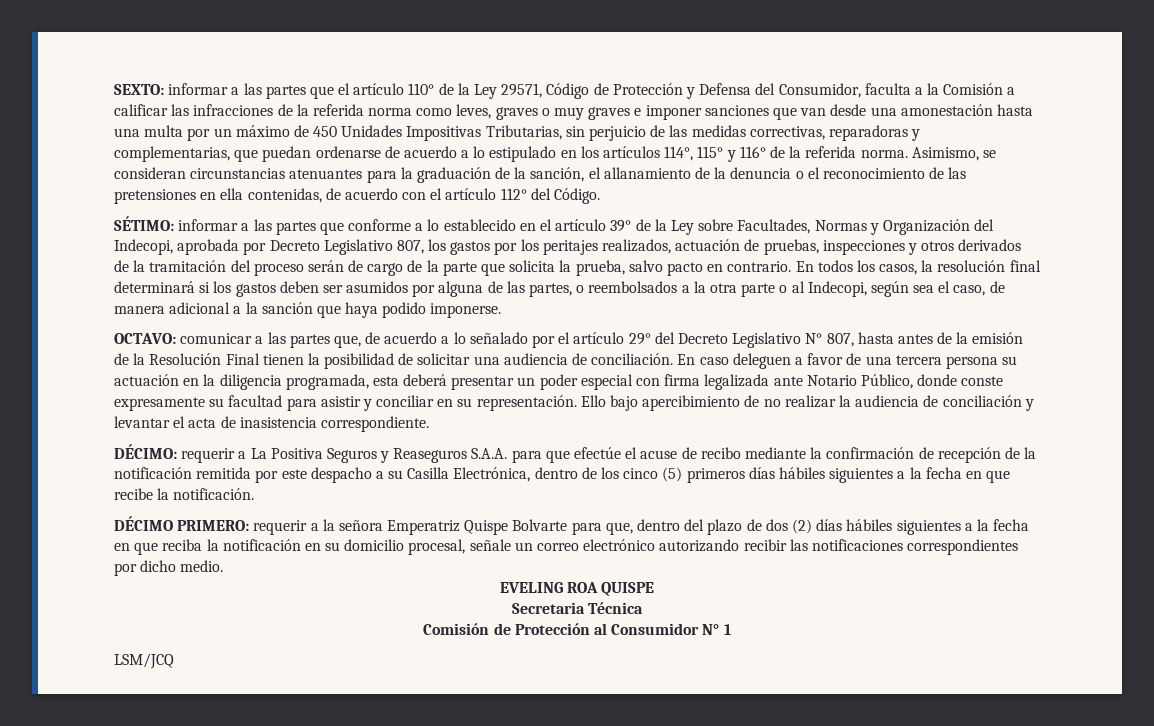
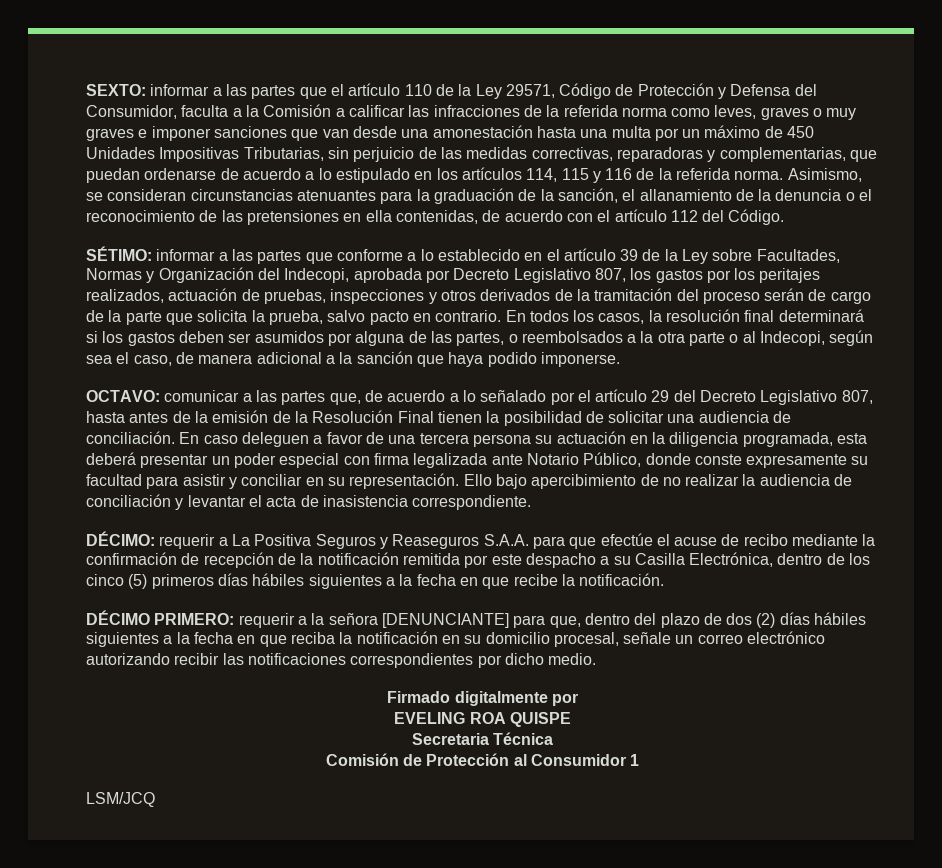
- informar a las partes que el artículo 110° de la Ley 29571, Código de Protección y Defensa del Consumidor, faculta a la Comisión a calificar las infracciones de la referida norma como leves, graves o muy graves e imponer sanciones que van desde una amonestación hasta una multa por un máximo de 450 Unidades Impositivas Tributarias, sin perjuicio de las medidas correctivas, reparadoras y complementarias, que puedan ordenarse de acuerdo a lo estipulado en los artículos 114°, 115° y 116° de la referida norma.
+ informar a las partes que el artículo 110 de la Ley 29571, Código de Protección y Defensa del Consumidor, faculta a la Comisión a calificar las infracciones de la referida norma como leves, graves o muy graves e imponer sanciones que van desde una amonestación hasta una multa por un máximo de 450 Unidades Impositivas Tributarias, sin perjuicio de las medidas correctivas, reparadoras y complementarias, que puedan ordenarse de acuerdo a lo estipulado en los artículos 114, 115 y 116 de la referida norma.
- Asimismo, se consideran circunstancias atenuantes para la graduación de la sanción, el allanamiento de la denuncia o el reconocimiento de las pretensiones en ella contenidas, de acuerdo con el artículo 112° del Código.
+ Asimismo, se consideran circunstancias atenuantes para la graduación de la sanción, el allanamiento de la denuncia o el reconocimiento de las pretensiones en ella contenidas, de acuerdo con el artículo 112 del Código.
- SÉTIMO: informar a las partes que conforme a lo establecido en el artículo 39° de la Ley sobre Facultades, Normas y Organización del Indecopi, aprobada por Decreto Legislativo 807, los gastos por los peritajes realizados, actuación de pruebas, inspecciones y otros derivados de la tramitación del proceso serán de cargo de la parte que solicita la prueba, salvo pacto en contrario.
+ SÉTIMO: informar a las partes que conforme a lo establecido en el artículo 39 de la Ley sobre Facultades, Normas y Organización del Indecopi, aprobada por Decreto Legislativo 807, los gastos por los peritajes realizados, actuación de pruebas, inspecciones y otros derivados de la tramitación del proceso serán de cargo de la parte que solicita la prueba, salvo pacto en contrario.
- OCTAVO: comunicar a las partes que, de acuerdo a lo señalado por el artículo 29° del Decreto Legislativo N° 807, hasta antes de la emisión de la Resolución Final tienen la posibilidad de solicitar una audiencia de conciliación.
+ OCTAVO: comunicar a las partes que, de acuerdo a lo señalado por el artículo 29 del Decreto Legislativo 807, hasta antes de la emisión de la Resolución Final tienen la posibilidad de solicitar una audiencia de conciliación.
- DÉCIMO PRIMERO: requerir a la señora Emperatriz Quispe Bolvarte para que, dentro del plazo de dos (2) días hábiles siguientes a la fecha en que reciba la notificación en su domicilio procesal, señale un correo electrónico autorizando recibir las notificaciones correspondientes por dicho medio.
+ DÉCIMO PRIMERO: requerir a la señora [DENUNCIANTE] para que, dentro del plazo de dos (2) días hábiles siguientes a la fecha en que reciba la notificación en su domicilio procesal, señale un correo electrónico autorizando recibir las notificaciones correspondientes por dicho medio.
+ Firmado digitalmente por
- Comisión de Protección al Consumidor N° 1
+ Comisión de Protección al Consumidor 1

